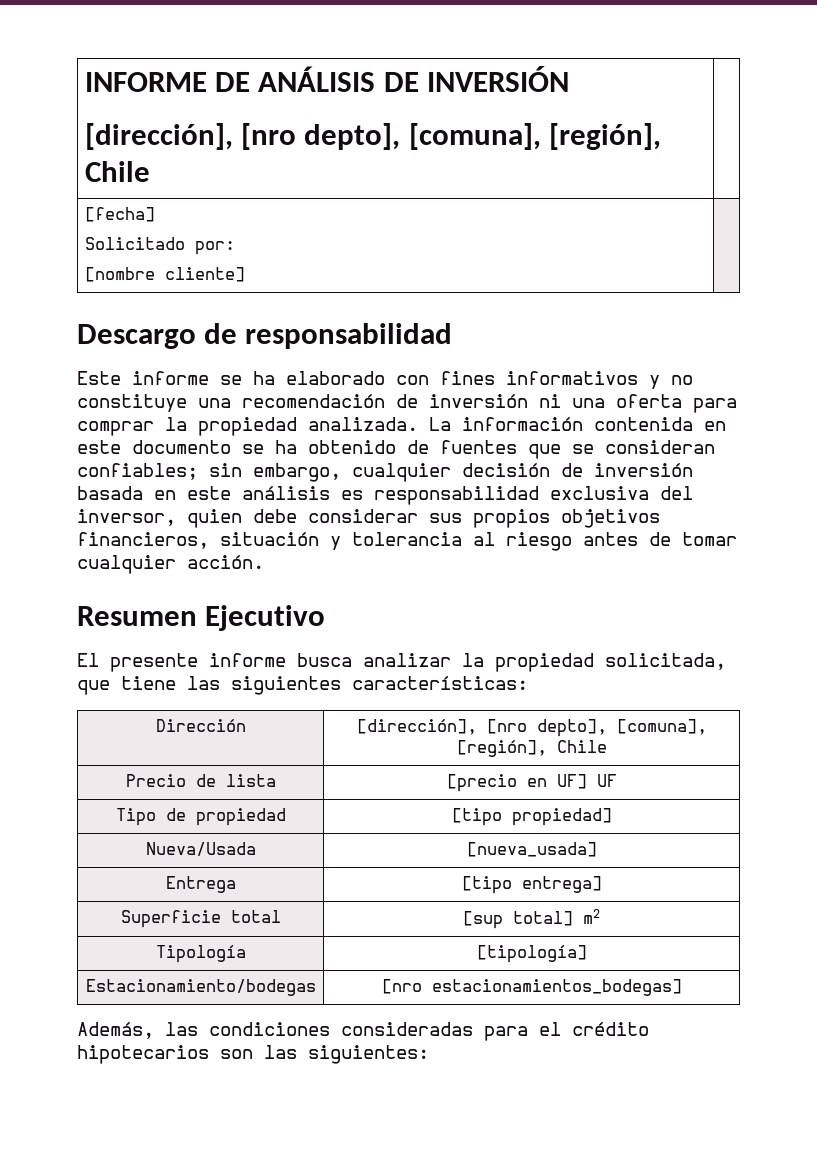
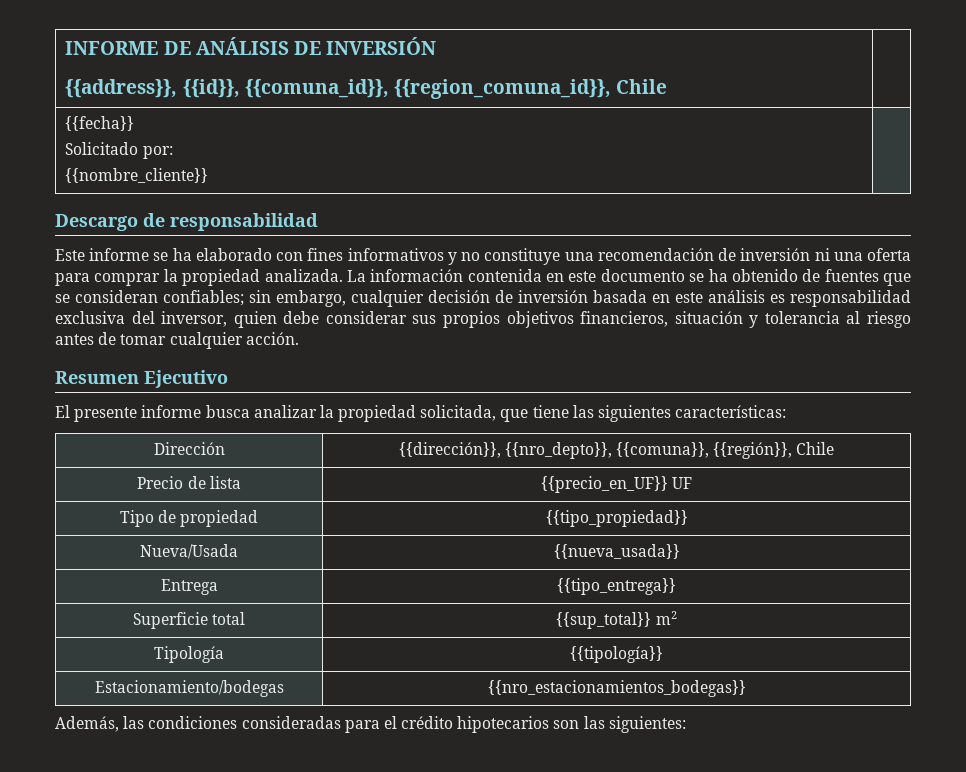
  INFORME DE ANÁLISIS DE INVERSIÓN
- [dirección], [nro depto], [comuna], [región], Chile |
+ {{address}}, {{id}}, {{comuna_id}}, {{region_comuna_id}}, Chile |
- [fecha]
+ {{fecha}}
  Solicitado por:
- [nombre cliente] |
+ {{nombre_cliente}} |
- Dirección | [dirección], [nro depto], [comuna], [región], Chile
+ Dirección | {{dirección}}, {{nro_depto}}, {{comuna}}, {{región}}, Chile
- Precio de lista | [precio en UF] UF
+ Precio de lista | {{precio_en_UF}} UF
- Tipo de propiedad | [tipo propiedad]
+ Tipo de propiedad | {{tipo_propiedad}}
- Nueva/Usada | [nueva_usada]
+ Nueva/Usada | {{nueva_usada}}
- Entrega | [tipo entrega]
+ Entrega | {{tipo_entrega}}
- Superficie total | [sup total] m2
+ Superficie total | {{sup_total}} m2
- Tipología | [tipología]
+ Tipología | {{tipología}}
- Estacionamiento/bodegas | [nro estacionamientos_bodegas]
+ Estacionamiento/bodegas | {{nro_estacionamientos_bodegas}}

